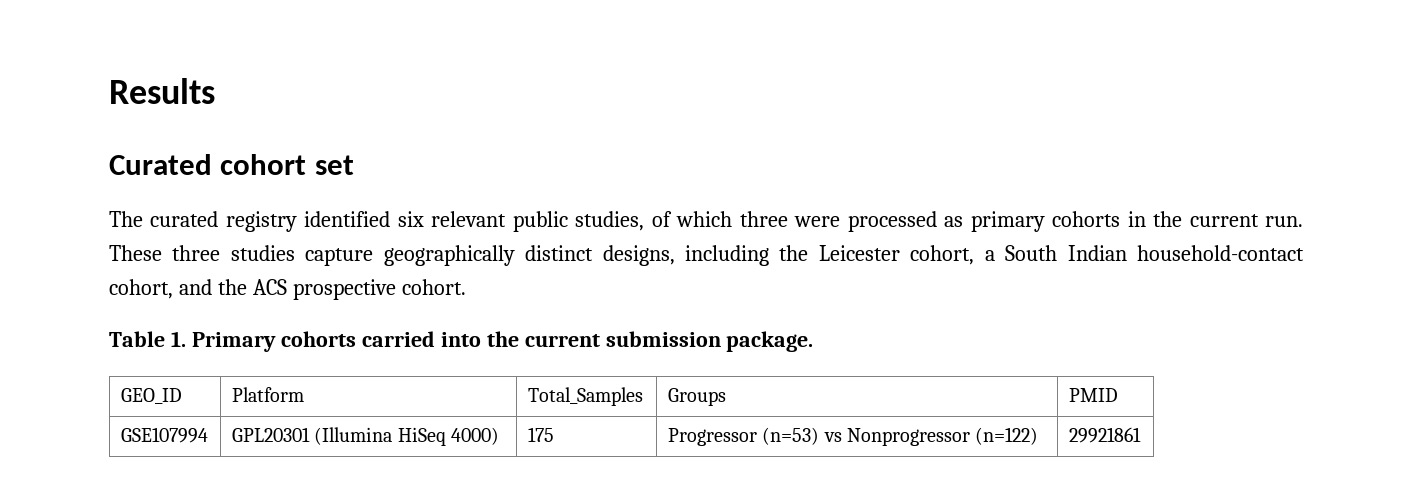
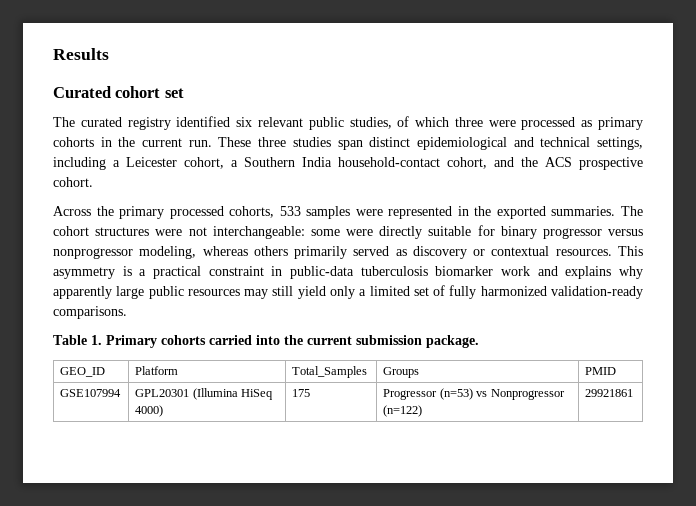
- These three studies capture geographically distinct designs, including the Leicester cohort, a South Indian household-contact cohort, and the ACS prospective cohort.
+ These three studies span distinct epidemiological and technical settings, including a Leicester cohort, a Southern India household-contact cohort, and the ACS prospective cohort.
+ Across the primary processed cohorts, 533 samples were represented in the exported summaries. The cohort structures were not interchangeable: some were directly suitable for binary progressor versus nonprogressor modeling, whereas others primarily served as discovery or contextual resources. This asymmetry is a practical constraint in public-data tuberculosis biomarker work and explains why apparently large public resources may still yield only a limited set of fully harmonized validation-ready comparisons.

